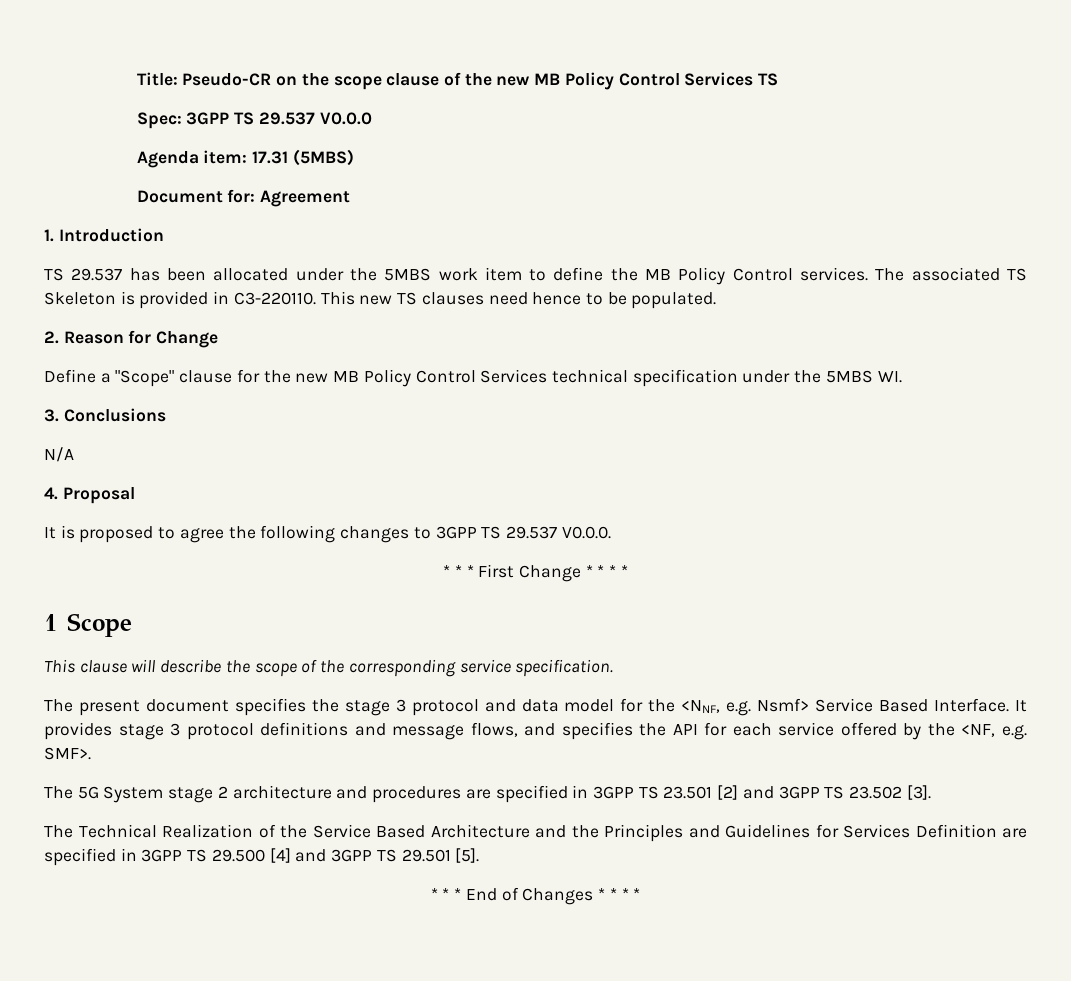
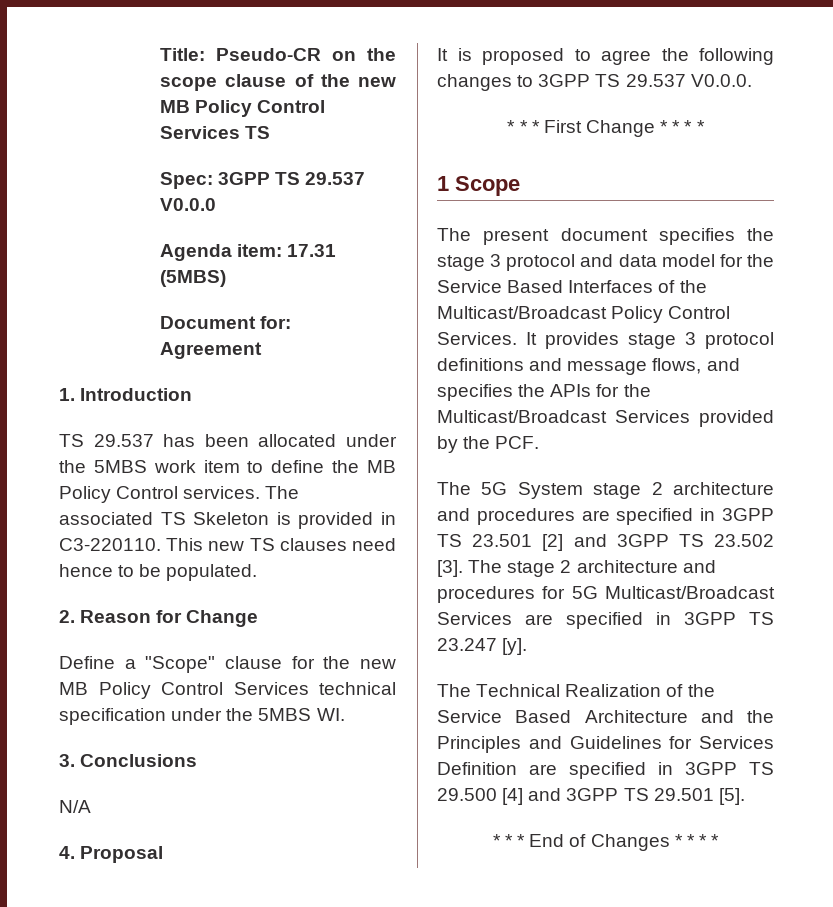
- This clause will describe the scope of the corresponding service specification.
- The present document specifies the stage 3 protocol and data model for the <NNF, e.g. Nsmf> Service Based Interface.
+ The present document specifies the stage 3 protocol and data model for the Service Based Interfaces of the Multicast/Broadcast Policy Control Services.
- It provides stage 3 protocol definitions and message flows, and specifies the API for each service offered by the <NF, e.g. SMF>.
+ It provides stage 3 protocol definitions and message flows, and specifies the APIs for the Multicast/Broadcast Services provided by the PCF.
+ The stage 2 architecture and procedures for 5G Multicast/Broadcast Services are specified in 3GPP TS 23.247 [y].

